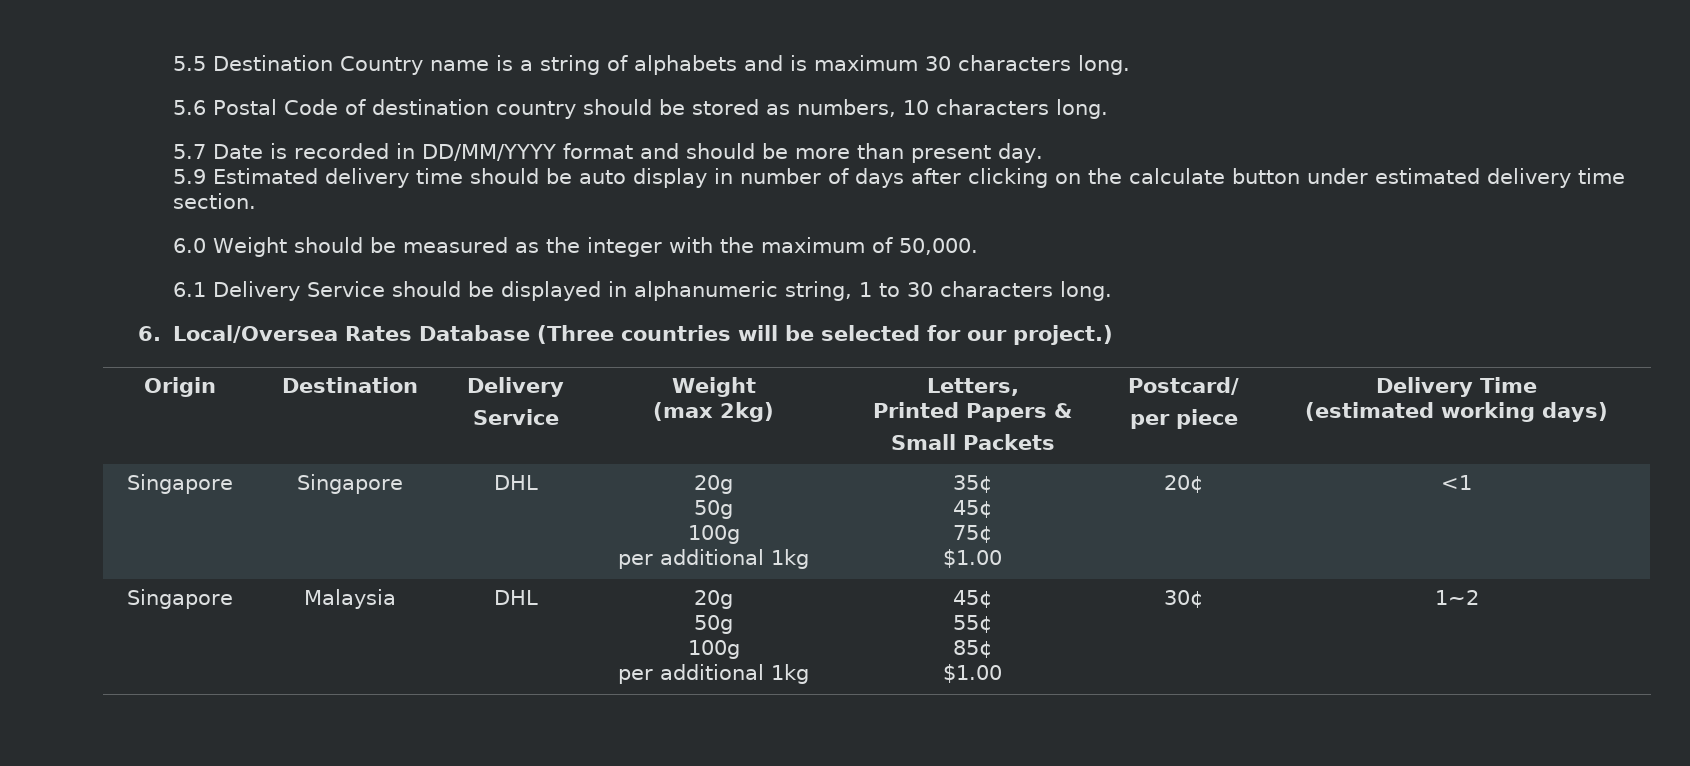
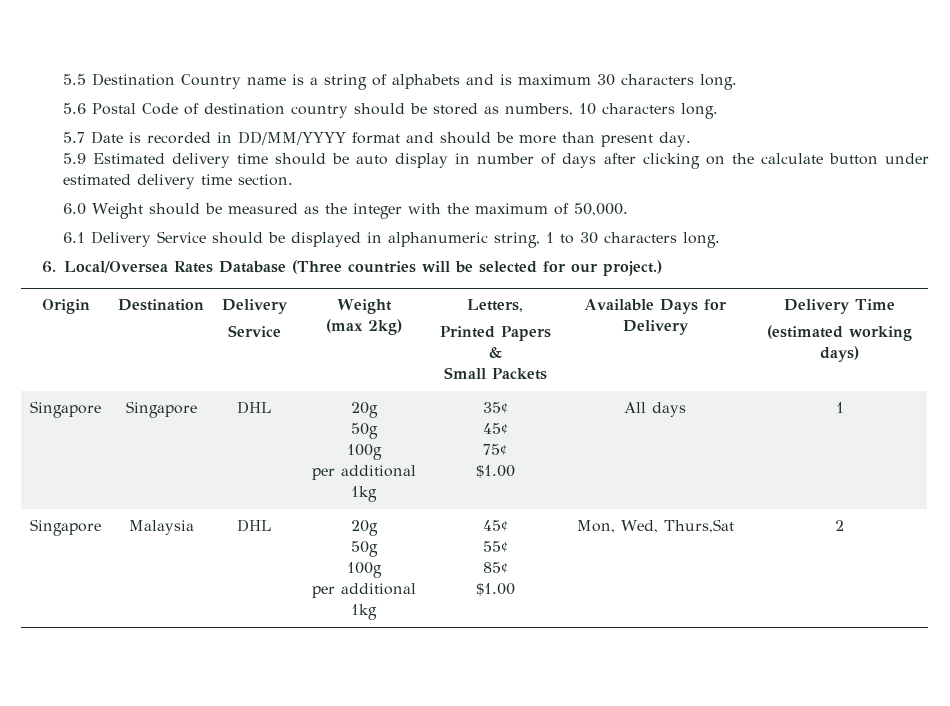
  Origin | Destination | Delivery
  Service | Weight
  (max 2kg) | Letters,
  Printed Papers &
- Small Packets | Postcard/
- per piece | Delivery Time
+ Small Packets | Available Days for Delivery | Delivery Time
  Singapore | Singapore | DHL | 20g
  50g
  100g
  per additional 1kg | 35¢
  45¢
  75¢
- $1.00 | 20¢ | <1
+ $1.00 | All days | 1
  Singapore | Malaysia | DHL | 20g
  50g
  100g
  per additional 1kg | 45¢
  55¢
  85¢
- $1.00 | 30¢ | 1~2
+ $1.00 | Mon, Wed, Thurs,Sat | 2

